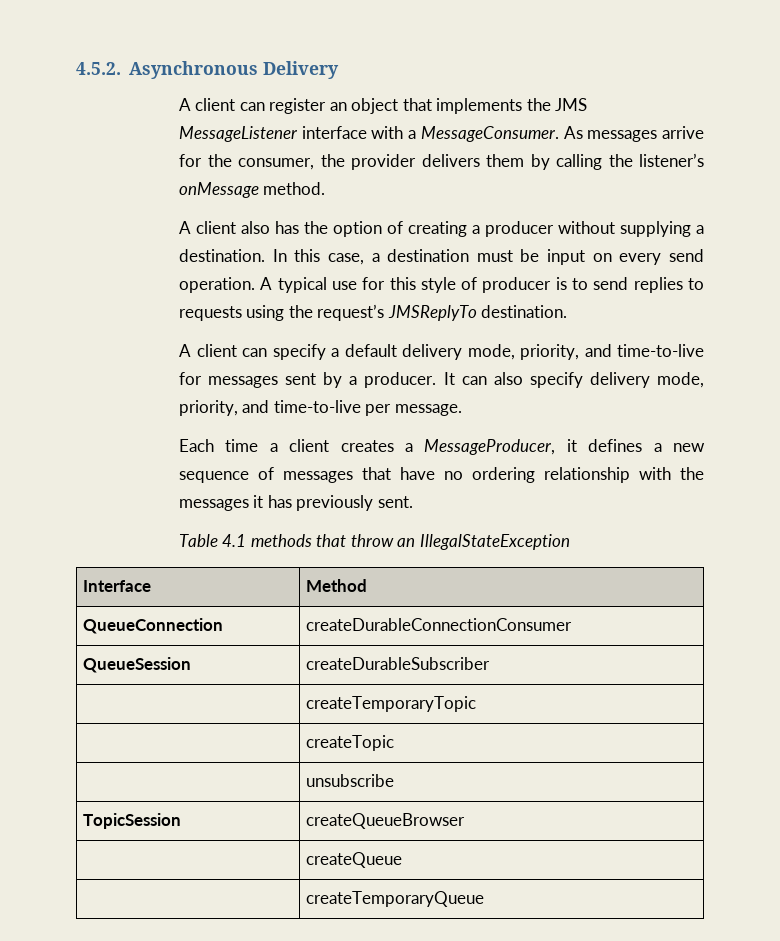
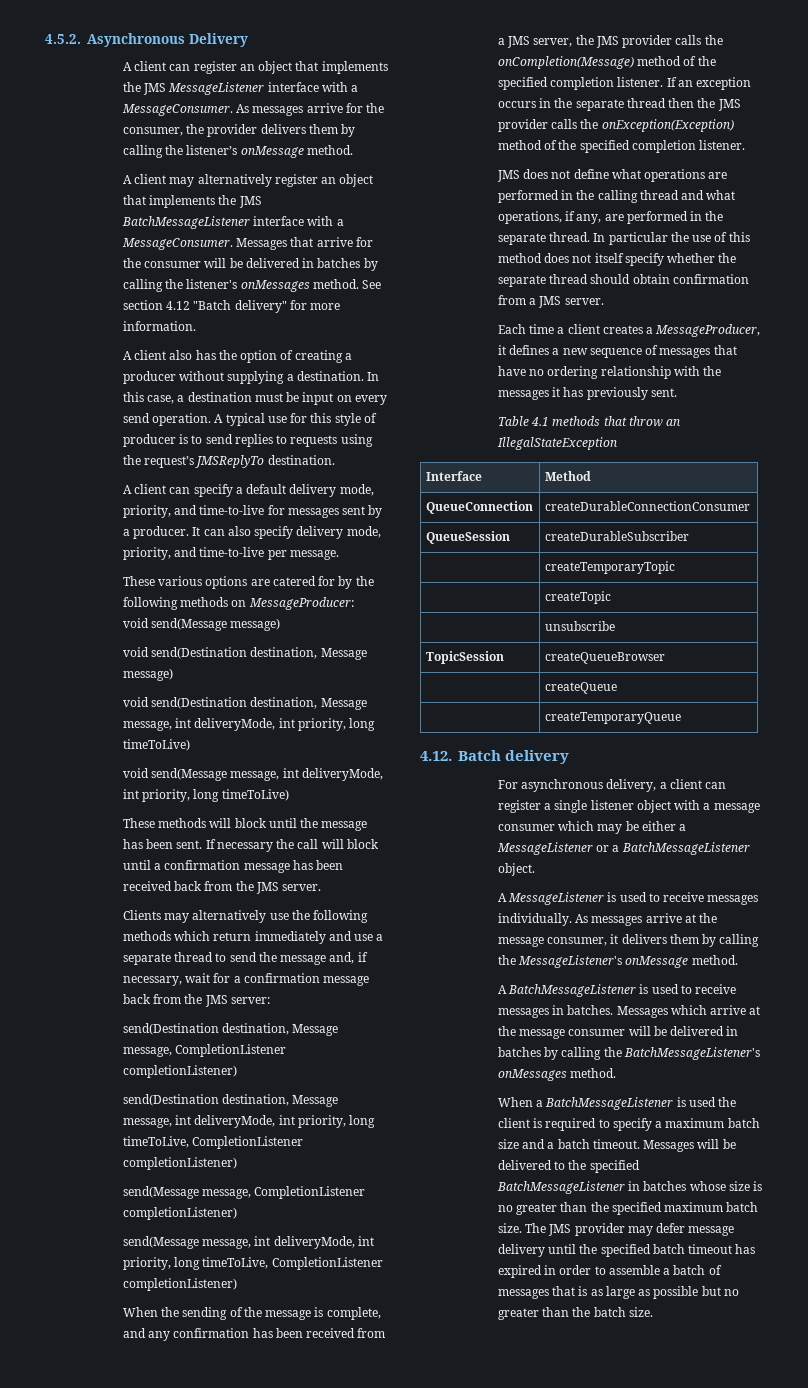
+ A client may alternatively register an object that implements the JMS BatchMessageListener interface with a MessageConsumer. Messages that arrive for the consumer will be delivered in batches by calling the listener's onMessages method. See section 4.12 "Batch delivery" for more information.
+ These various options are catered for by the following methods on MessageProducer:
+ void send(Message message)
+ void send(Destination destination, Message message)
+ void send(Destination destination, Message message, int deliveryMode, int priority, long timeToLive)
+ void send(Message message, int deliveryMode, int priority, long timeToLive)
+ These methods will block until the message has been sent. If necessary the call will block until a confirmation message has been received back from the JMS server.
+ Clients may alternatively use the following methods which return immediately and use a separate thread to send the message and, if necessary, wait for a confirmation message back from the JMS server:
+ send(Destination destination, Message message, CompletionListener completionListener)
+ send(Destination destination, Message message, int deliveryMode, int priority, long timeToLive, CompletionListener completionListener)
+ send(Message message, CompletionListener completionListener)
+ send(Message message, int deliveryMode, int priority, long timeToLive, CompletionListener completionListener)
+ When the sending of the message is complete, and any confirmation has been received from a JMS server, the JMS provider calls the onCompletion(Message) method of the specified completion listener. If an exception occurs in the separate thread then the JMS provider calls the onException(Exception) method of the specified completion listener.
+ JMS does not define what operations are performed in the calling thread and what operations, if any, are performed in the separate thread. In particular the use of this method does not itself specify whether the separate thread should obtain confirmation from a JMS server.
+ 4.12. Batch delivery
+ For asynchronous delivery, a client can register a single listener object with a message consumer which may be either a MessageListener or a BatchMessageListener object.
+ A MessageListener is used to receive messages individually. As messages arrive at the message consumer, it delivers them by calling the MessageListener's onMessage method.
+ A BatchMessageListener is used to receive messages in batches. Messages which arrive at the message consumer will be delivered in batches by calling the BatchMessageListener's onMessages method.
+ When a BatchMessageListener is used the client is required to specify a maximum batch size and a batch timeout. Messages will be delivered to the specified BatchMessageListener in batches whose size is no greater than the specified maximum batch size. The JMS provider may defer message delivery until the specified batch timeout has expired in order to assemble a batch of messages that is as large as possible but no greater than the batch size.

